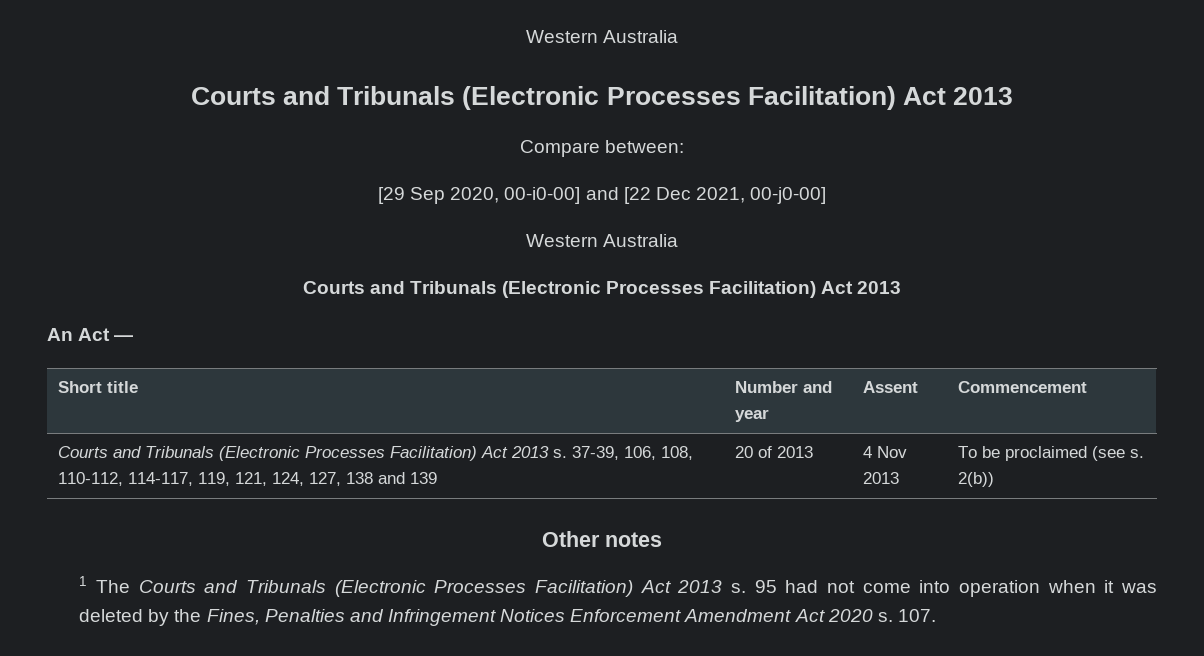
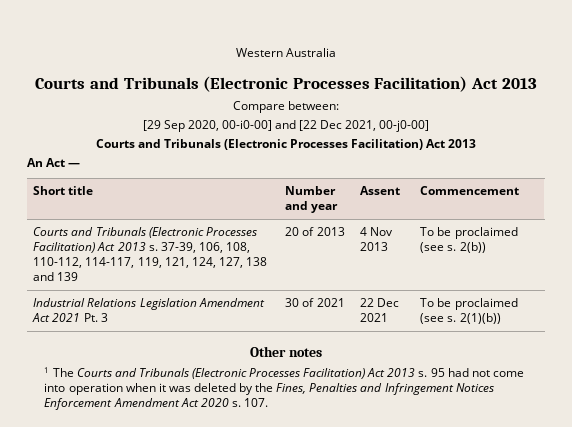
  [29 Sep 2020, 00-i0-00] and [22 Dec 2021, 00-j0-00]
- Western Australia
+ Industrial Relations Legislation Amendment Act 2021 Pt. 3 | 30 of 2021 | 22 Dec 2021 | To be proclaimed (see s. 2(1)(b))

